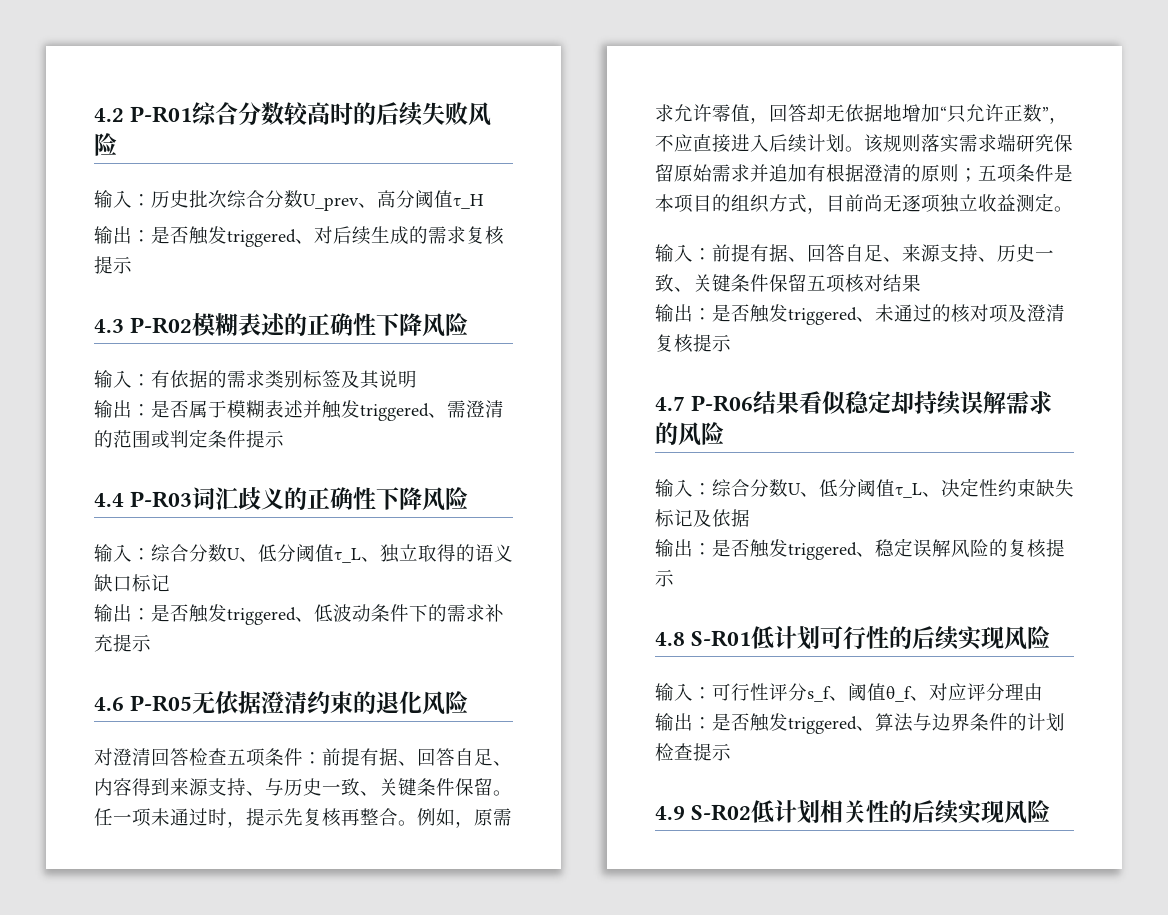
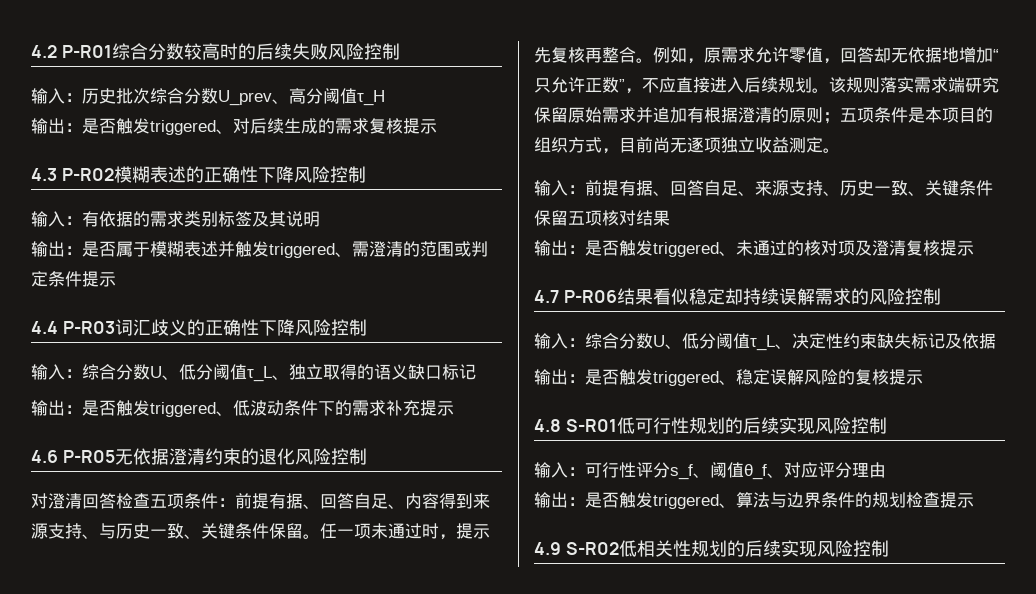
- 4.2 P-R01综合分数较高时的后续失败风险
+ 4.2 P-R01综合分数较高时的后续失败风险控制
- 4.3 P-R02模糊表述的正确性下降风险
+ 4.3 P-R02模糊表述的正确性下降风险控制
- 4.4 P-R03词汇歧义的正确性下降风险
+ 4.4 P-R03词汇歧义的正确性下降风险控制
- 4.6 P-R05无依据澄清约束的退化风险
+ 4.6 P-R05无依据澄清约束的退化风险控制
- 例如，原需求允许零值，回答却无依据地增加“只允许正数”，不应直接进入后续计划。
+ 例如，原需求允许零值，回答却无依据地增加“只允许正数”，不应直接进入后续规划。
- 4.7 P-R06结果看似稳定却持续误解需求的风险
+ 4.7 P-R06结果看似稳定却持续误解需求的风险控制
- 4.8 S-R01低计划可行性的后续实现风险
+ 4.8 S-R01低可行性规划的后续实现风险控制
- 输出：是否触发triggered、算法与边界条件的计划检查提示
+ 输出：是否触发triggered、算法与边界条件的规划检查提示
- 4.9 S-R02低计划相关性的后续实现风险
+ 4.9 S-R02低相关性规划的后续实现风险控制

